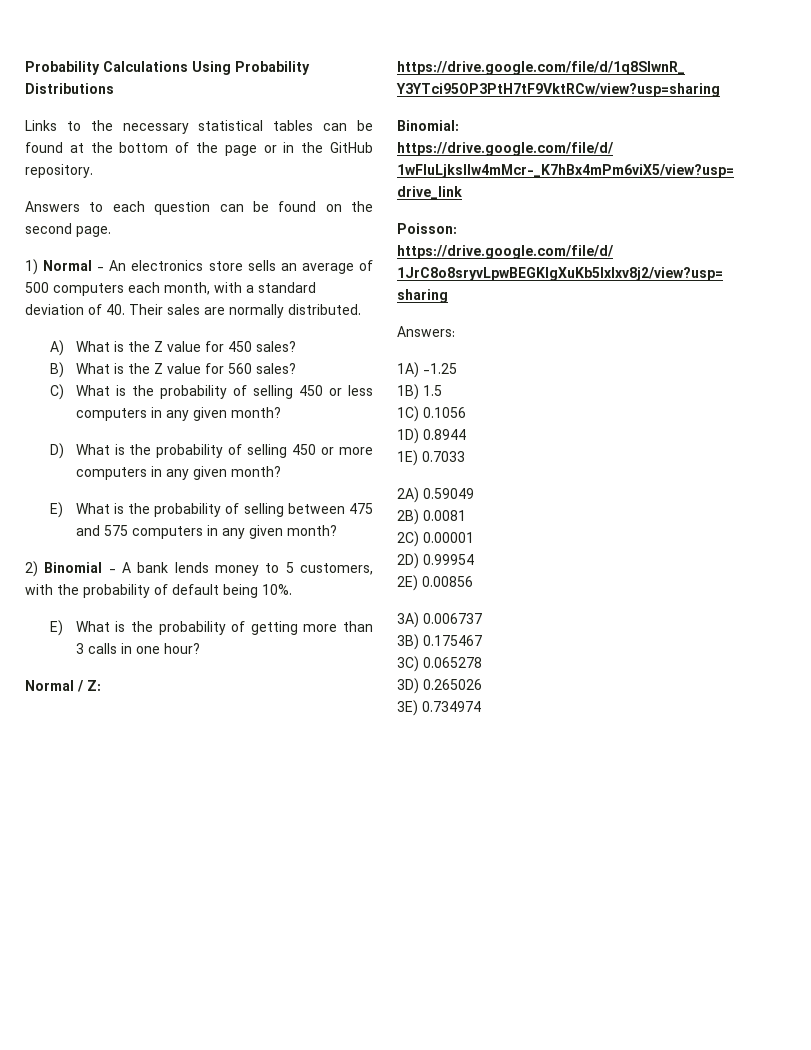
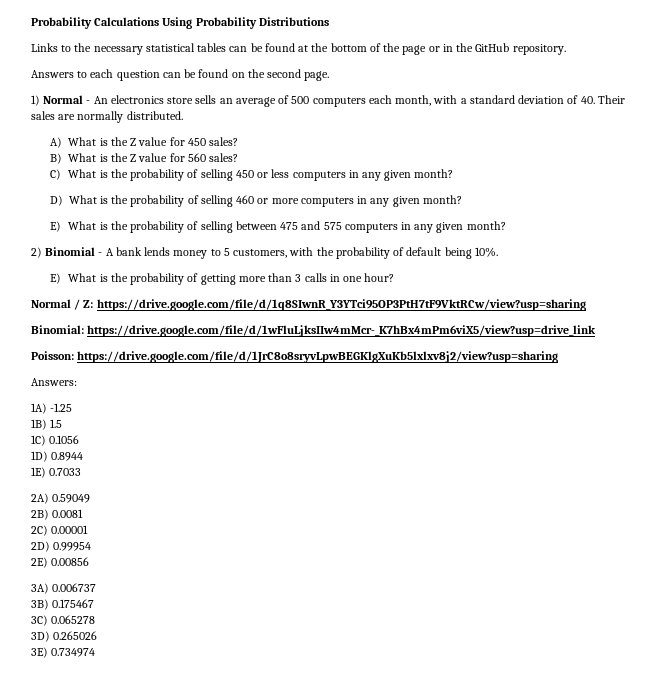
- D) What is the probability of selling 450 or more computers in any given month?
+ D) What is the probability of selling 460 or more computers in any given month?

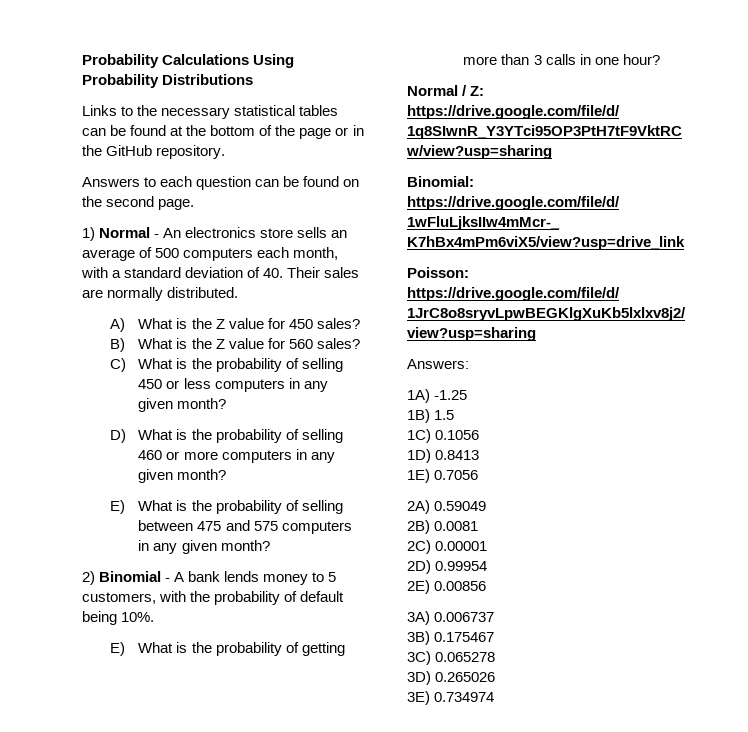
- 1D) 0.8944
+ 1D) 0.8413
- 1E) 0.7033
+ 1E) 0.7056

